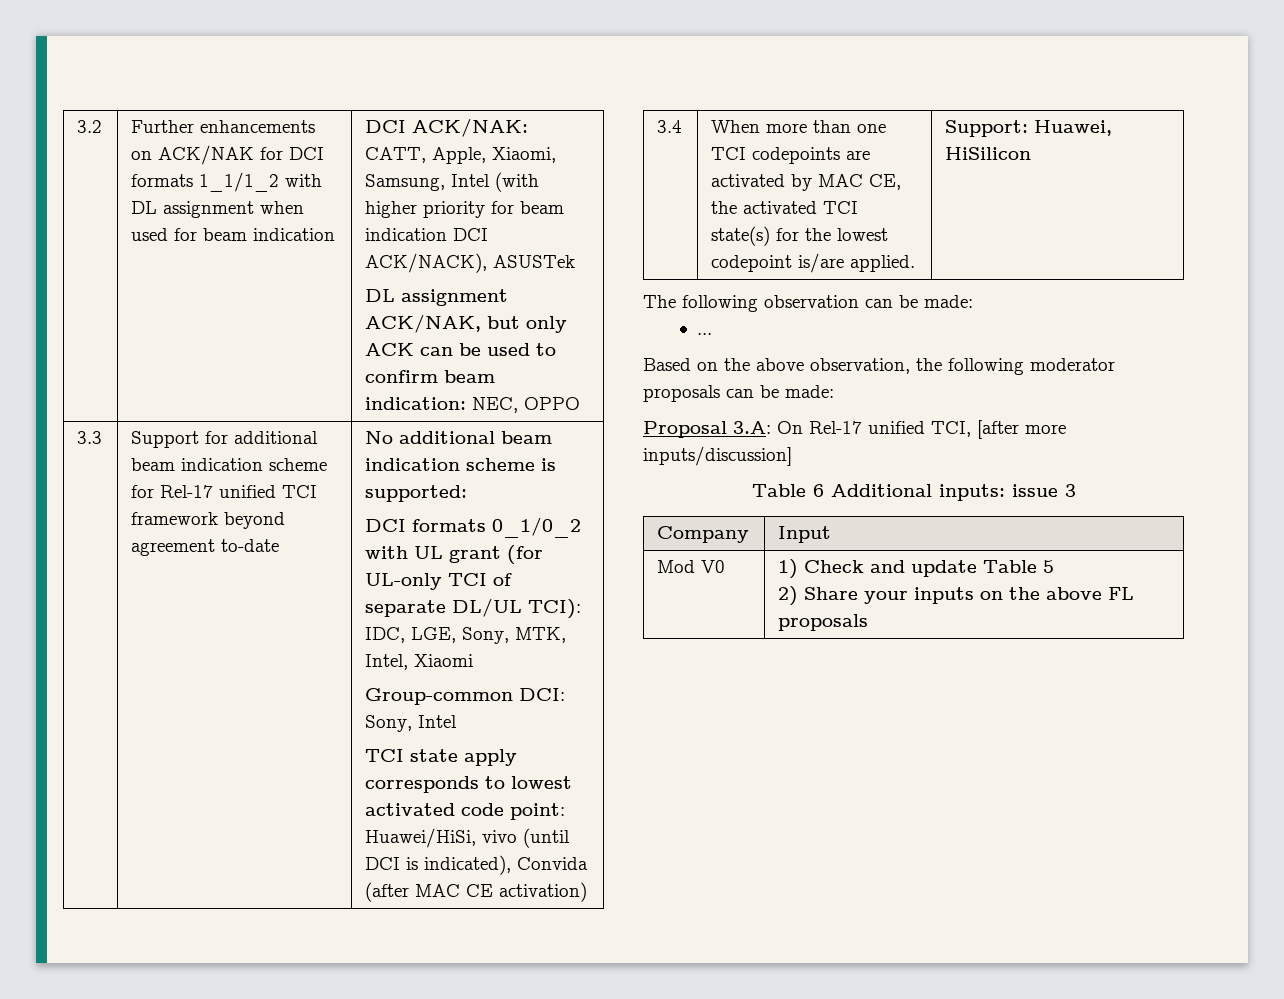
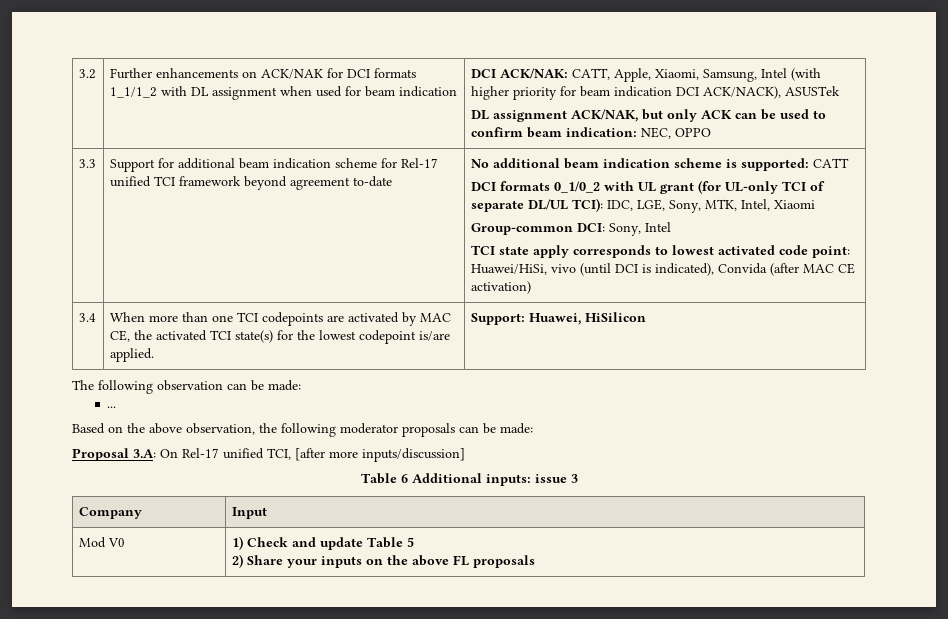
- No additional beam indication scheme is supported:
+ No additional beam indication scheme is supported: CATT

